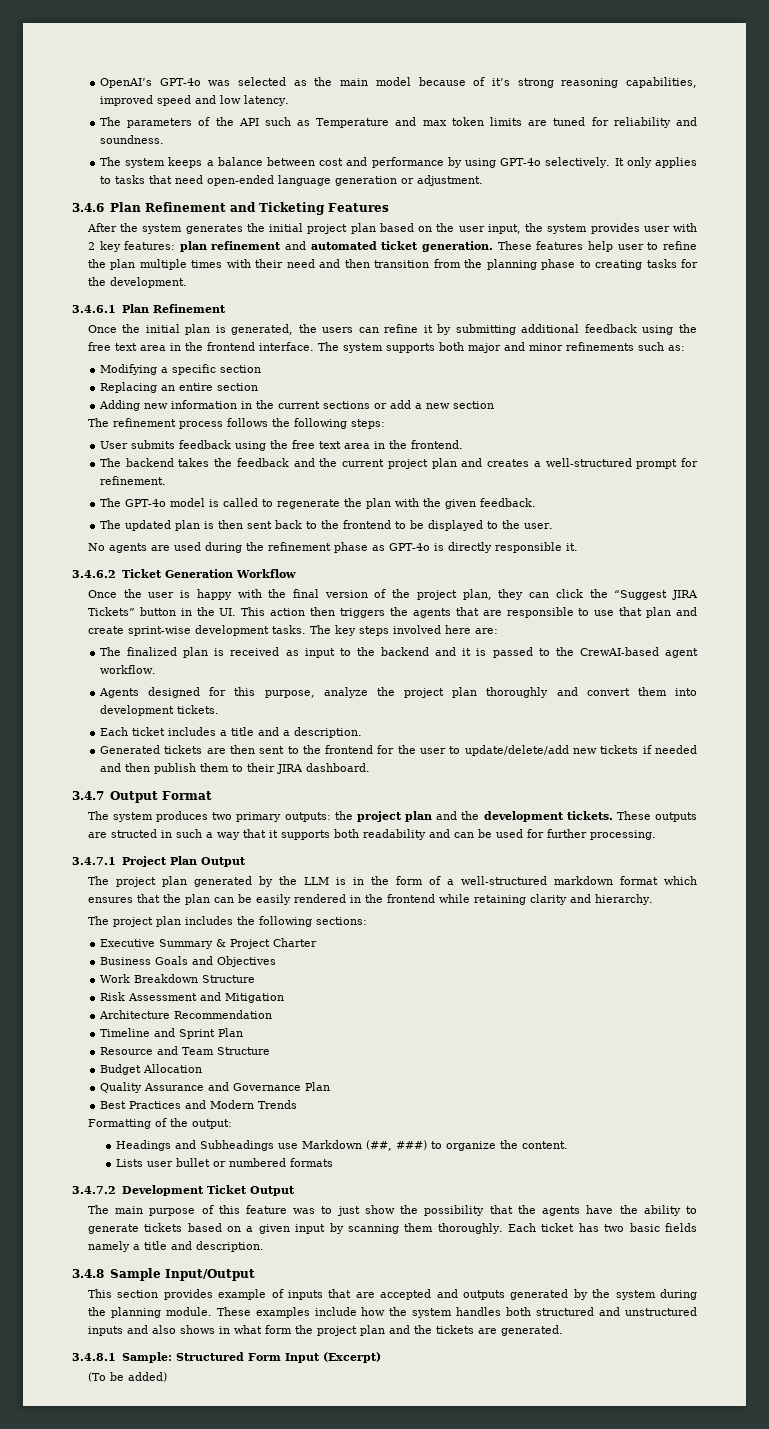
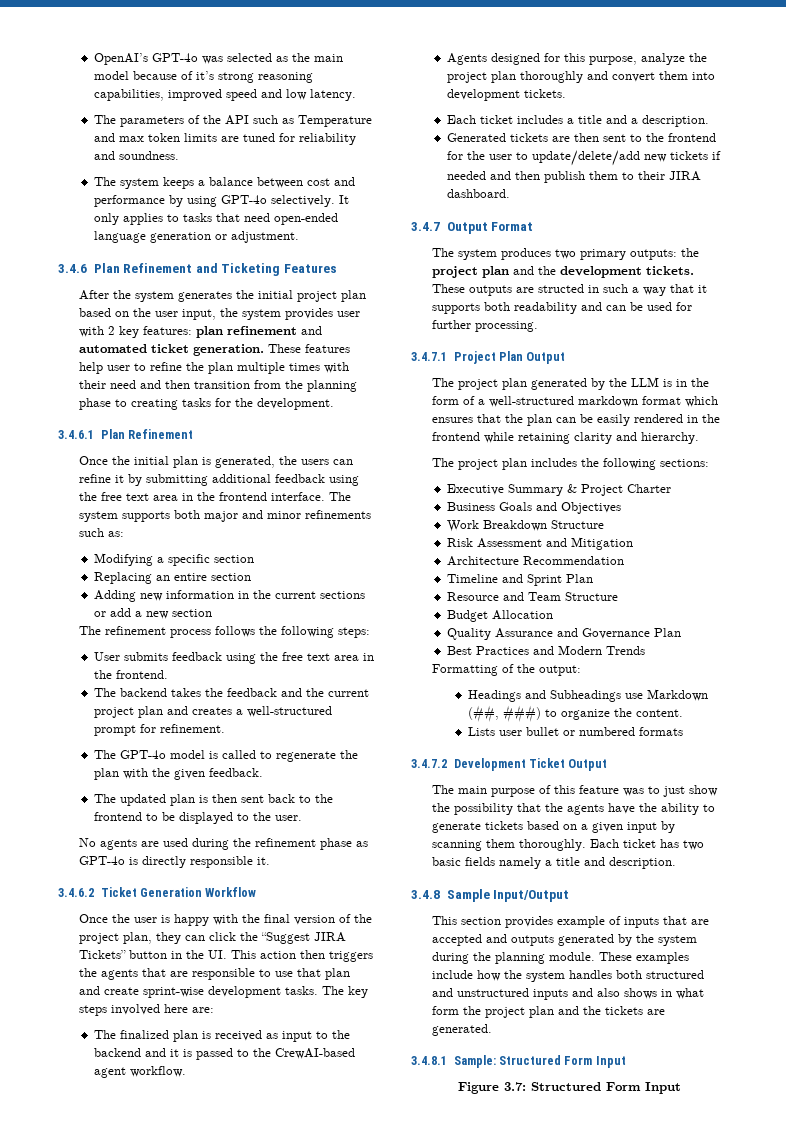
- 3.4.8.1 Sample: Structured Form Input (Excerpt)
- (To be added)
+ 3.4.8.1 Sample: Structured Form Input
+ Figure 3.7: Structured Form Input

